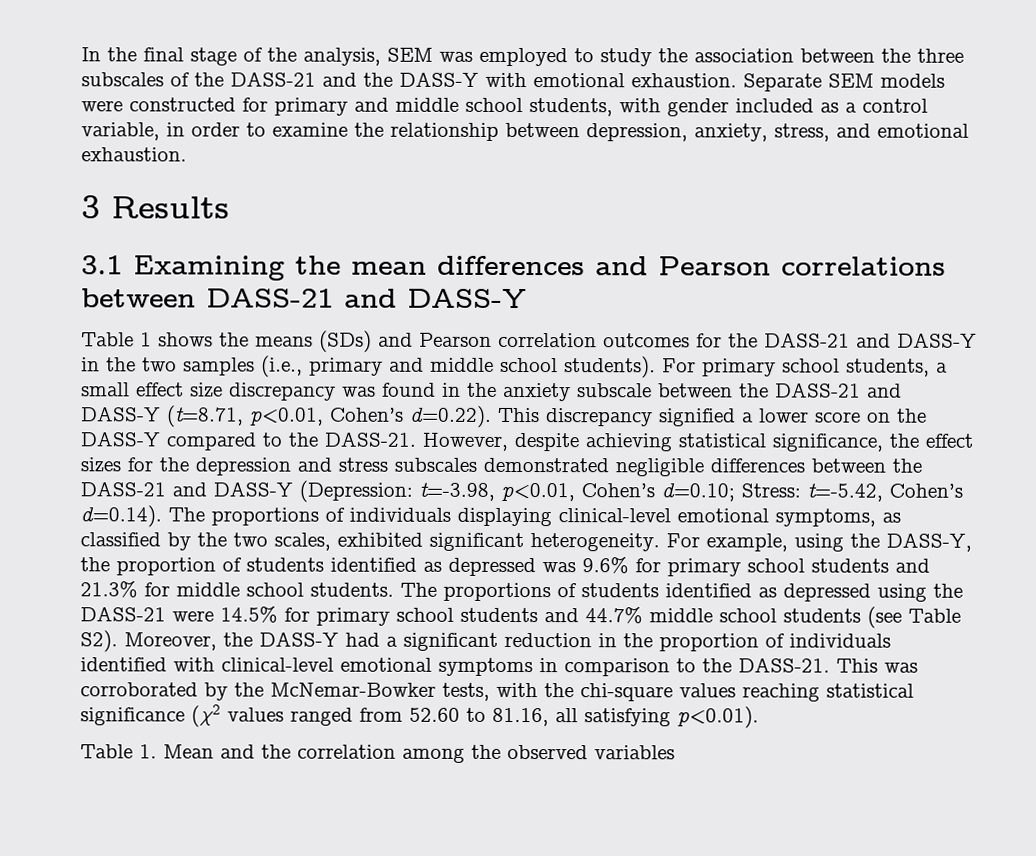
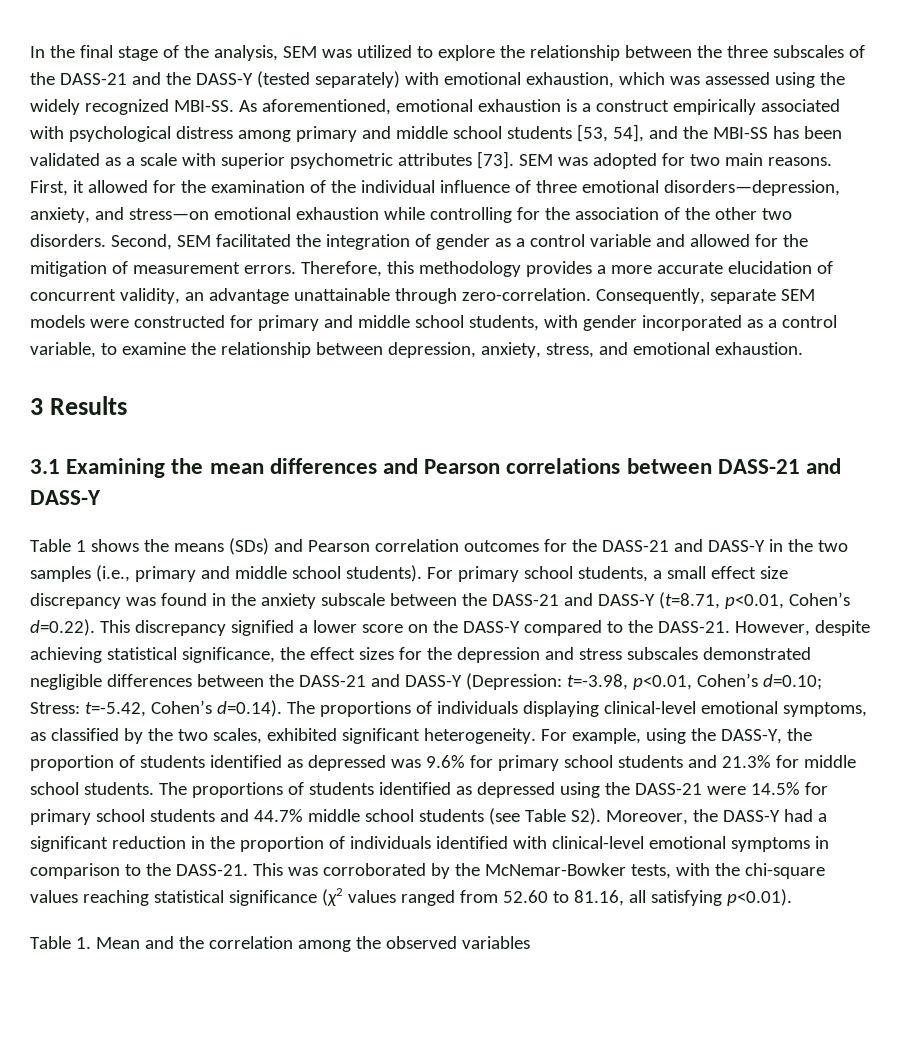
- In the final stage of the analysis, SEM was employed to study the association between the three subscales of the DASS-21 and the DASS-Y with emotional exhaustion. Separate SEM models were constructed for primary and middle school students, with gender included as a control variable, in order to examine the relationship between depression, anxiety, stress, and emotional exhaustion.
+ In the final stage of the analysis, SEM was utilized to explore the relationship between the three subscales of the DASS-21 and the DASS-Y (tested separately) with emotional exhaustion, which was assessed using the widely recognized MBI-SS. As aforementioned, emotional exhaustion is a construct empirically associated with psychological distress among primary and middle school students [53, 54], and the MBI-SS has been validated as a scale with superior psychometric attributes [73]. SEM was adopted for two main reasons. First, it allowed for the examination of the individual influence of three emotional disorders—depression, anxiety, and stress—on emotional exhaustion while controlling for the association of the other two disorders. Second, SEM facilitated the integration of gender as a control variable and allowed for the mitigation of measurement errors. Therefore, this methodology provides a more accurate elucidation of concurrent validity, an advantage unattainable through zero-correlation. Consequently, separate SEM models were constructed for primary and middle school students, with gender incorporated as a control variable, to examine the relationship between depression, anxiety, stress, and emotional exhaustion.

